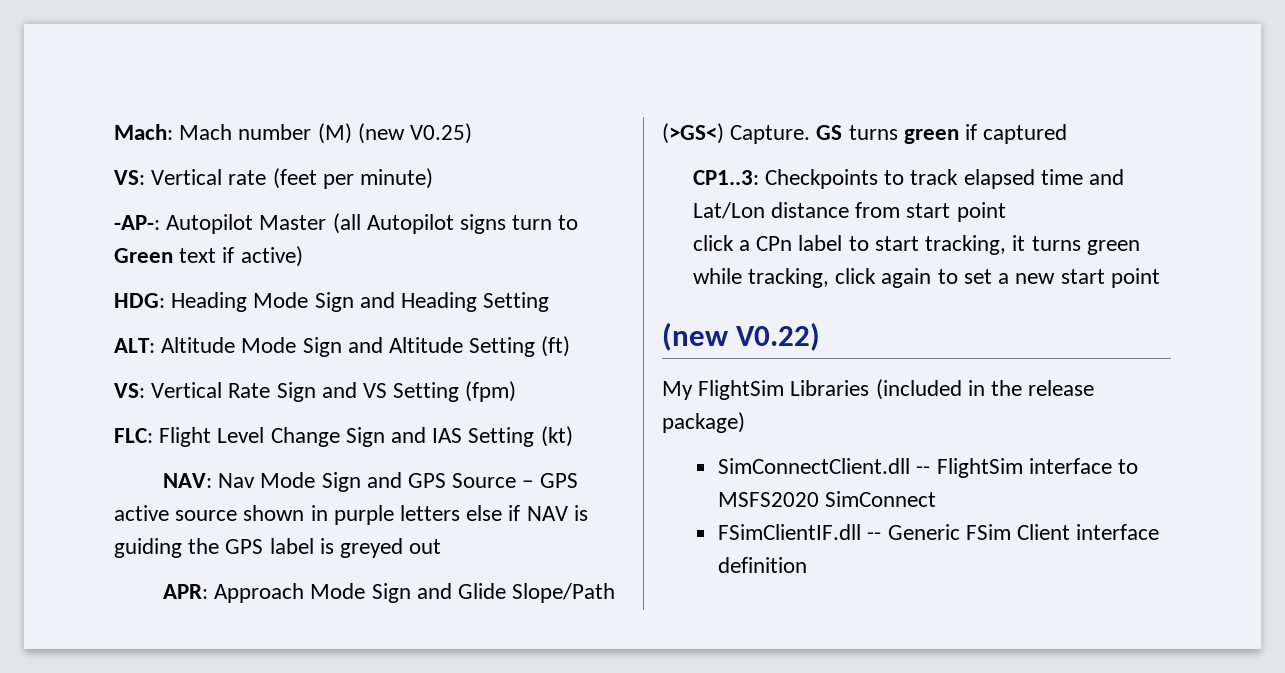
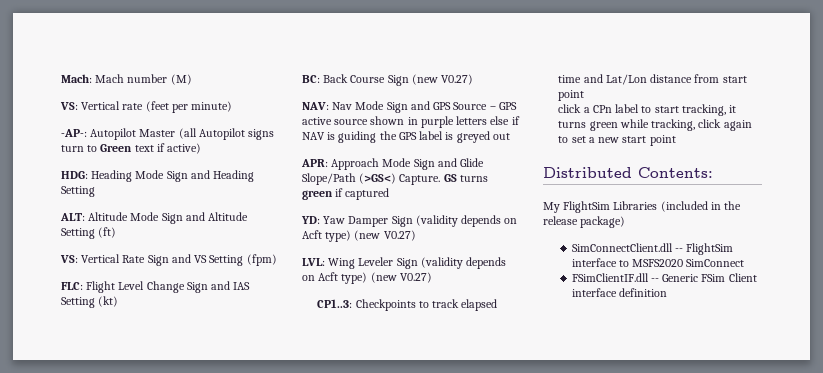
- Mach: Mach number (M) (new V0.25)
+ Mach: Mach number (M)
+ BC: Back Course Sign (new V0.27)
+ YD: Yaw Damper Sign (validity depends on Acft type) (new V0.27)
+ LVL: Wing Leveler Sign (validity depends on Acft type) (new V0.27)
- (new V0.22)
+ Distributed Contents:

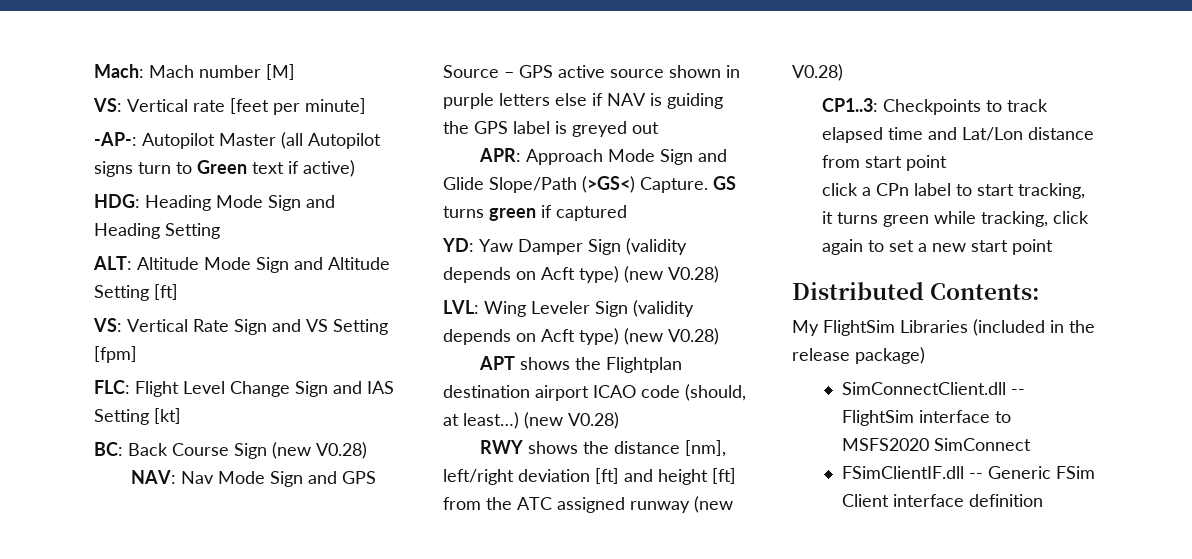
- Mach: Mach number (M)
+ Mach: Mach number [M]
- VS: Vertical rate (feet per minute)
+ VS: Vertical rate [feet per minute]
- ALT: Altitude Mode Sign and Altitude Setting (ft)
+ ALT: Altitude Mode Sign and Altitude Setting [ft]
- VS: Vertical Rate Sign and VS Setting (fpm)
+ VS: Vertical Rate Sign and VS Setting [fpm]
- FLC: Flight Level Change Sign and IAS Setting (kt)
+ FLC: Flight Level Change Sign and IAS Setting [kt]
- BC: Back Course Sign (new V0.27)
+ BC: Back Course Sign (new V0.28)
- YD: Yaw Damper Sign (validity depends on Acft type) (new V0.27)
+ YD: Yaw Damper Sign (validity depends on Acft type) (new V0.28)
- LVL: Wing Leveler Sign (validity depends on Acft type) (new V0.27)
+ LVL: Wing Leveler Sign (validity depends on Acft type) (new V0.28)
+ APT shows the Flightplan destination airport ICAO code (should, at least…) (new V0.28)
+ RWY shows the distance [nm], left/right deviation [ft] and height [ft] from the ATC assigned runway (new V0.28)

